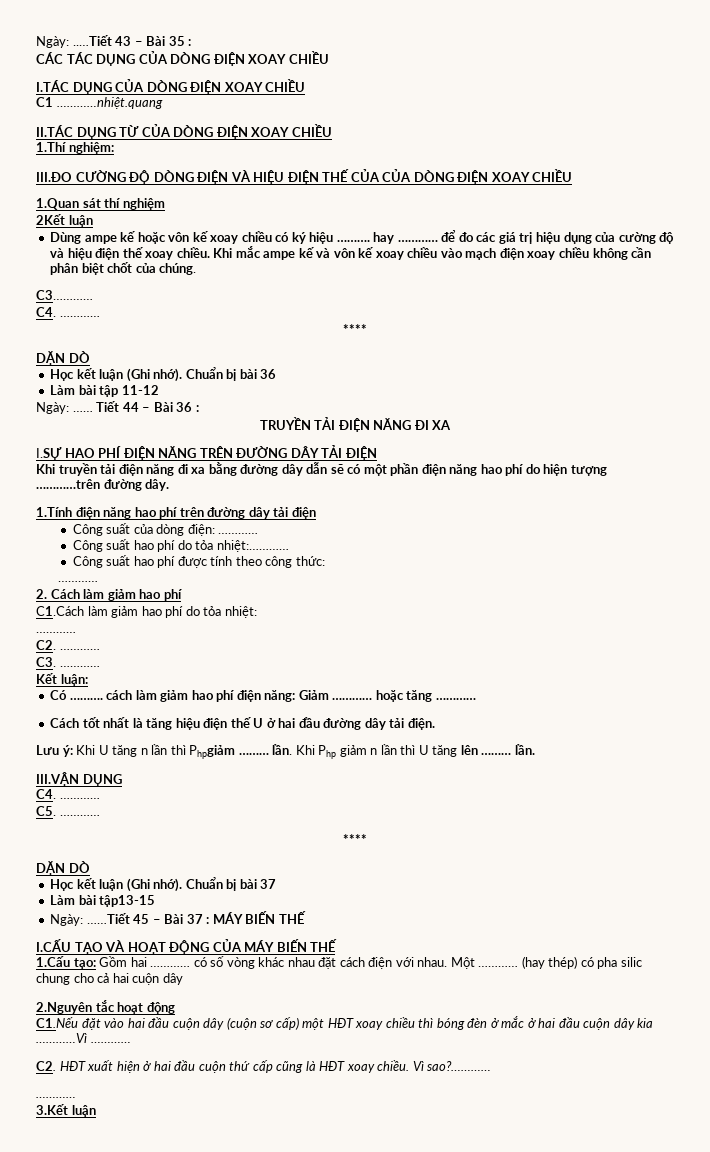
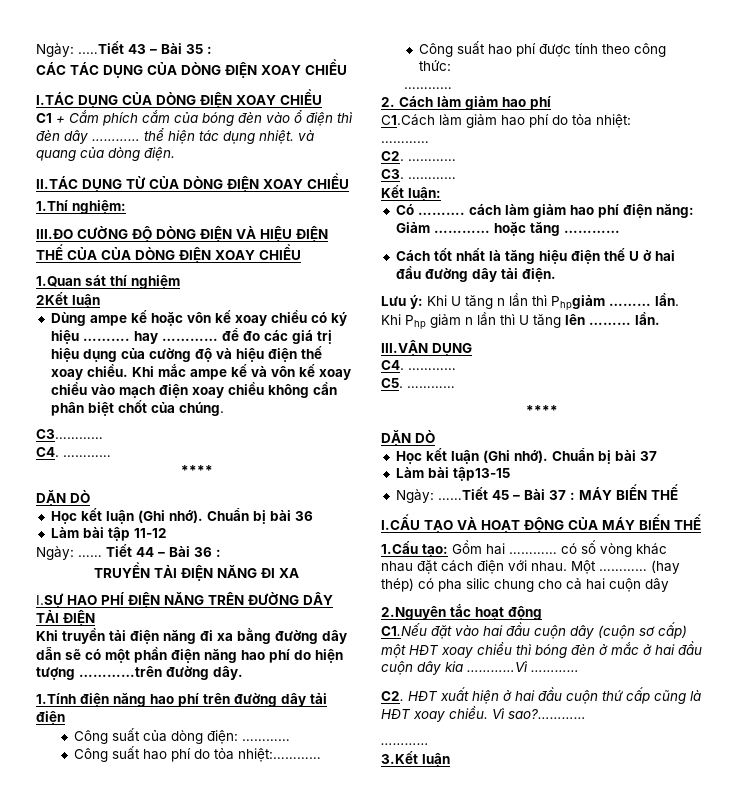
- C1 …………nhiệt.quang
+ C1 + Cắm phích cắm của bóng đèn vào ổ điện thì đèn dây ………… thể hiện tác dụng nhiệt. và quang của dòng điện.

